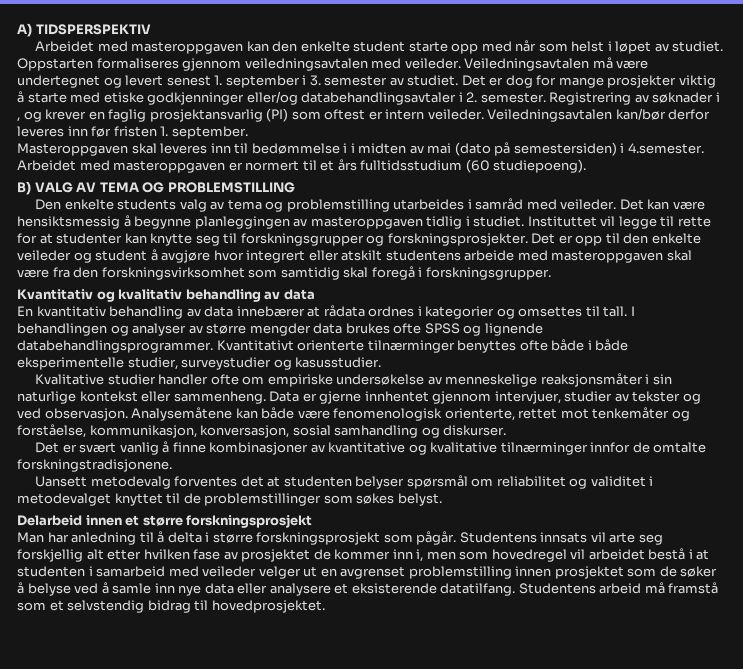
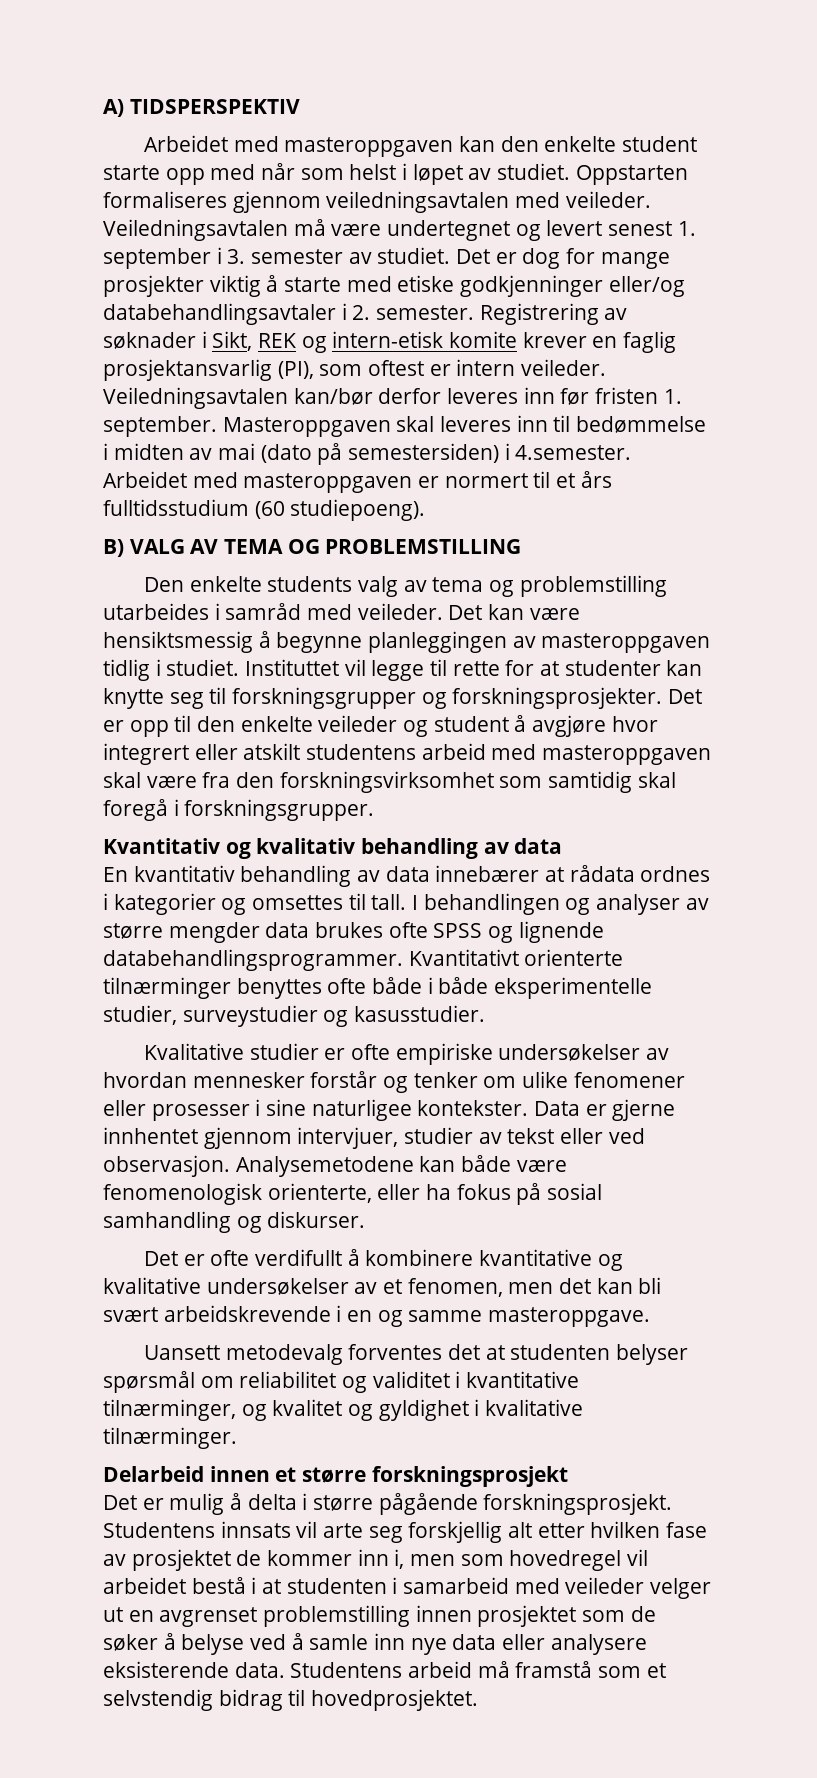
- Registrering av søknader i , og krever en faglig prosjektansvarlig (PI) som oftest er intern veileder.
+ Registrering av søknader i Sikt, REK og intern-etisk komite krever en faglig prosjektansvarlig (PI), som oftest er intern veileder.
- Veiledningsavtalen kan/bør derfor leveres inn før fristen 1. september.
- Masteroppgaven skal leveres inn til bedømmelse i i midten av mai (dato på semestersiden) i 4.semester. Arbeidet med masteroppgaven er normert til et års fulltidsstudium (60 studiepoeng).
+ Veiledningsavtalen kan/bør derfor leveres inn før fristen 1. september. Masteroppgaven skal leveres inn til bedømmelse i midten av mai (dato på semestersiden) i 4.semester. Arbeidet med masteroppgaven er normert til et års fulltidsstudium (60 studiepoeng).
- Det er opp til den enkelte veileder og student å avgjøre hvor integrert eller atskilt studentens arbeide med masteroppgaven skal være fra den forskningsvirksomhet som samtidig skal foregå i forskningsgrupper.
+ Det er opp til den enkelte veileder og student å avgjøre hvor integrert eller atskilt studentens arbeid med masteroppgaven skal være fra den forskningsvirksomhet som samtidig skal foregå i forskningsgrupper.
- Kvalitative studier handler ofte om empiriske undersøkelse av menneskelige reaksjonsmåter i sin naturlige kontekst eller sammenheng.
+ Kvalitative studier er ofte empiriske undersøkelser av hvordan mennesker forstår og tenker om ulike fenomener eller prosesser i sine naturligee kontekster.
- Data er gjerne innhentet gjennom intervjuer, studier av tekster og ved observasjon.
+ Data er gjerne innhentet gjennom intervjuer, studier av tekst eller ved observasjon.
- Analysemåtene kan både være fenomenologisk orienterte, rettet mot tenkemåter og forståelse, kommunikasjon, konversasjon, sosial samhandling og diskurser.
+ Analysemetodene kan både være fenomenologisk orienterte, eller ha fokus på sosial samhandling og diskurser.
- Det er svært vanlig å finne kombinasjoner av kvantitative og kvalitative tilnærminger innfor de omtalte forskningstradisjonene.
+ Det er ofte verdifullt å kombinere kvantitative og kvalitative undersøkelser av et fenomen, men det kan bli svært arbeidskrevende i en og samme masteroppgave.
- Uansett metodevalg forventes det at studenten belyser spørsmål om reliabilitet og validitet i metodevalget knyttet til de problemstillinger som søkes belyst.
+ Uansett metodevalg forventes det at studenten belyser spørsmål om reliabilitet og validitet i kvantitative tilnærminger, og kvalitet og gyldighet i kvalitative tilnærminger.
- Man har anledning til å delta i større forskningsprosjekt som pågår.
+ Det er mulig å delta i større pågående forskningsprosjekt.
- Studentens innsats vil arte seg forskjellig alt etter hvilken fase av prosjektet de kommer inn i, men som hovedregel vil arbeidet bestå i at studenten i samarbeid med veileder velger ut en avgrenset problemstilling innen prosjektet som de søker å belyse ved å samle inn nye data eller analysere et eksisterende datatilfang.
+ Studentens innsats vil arte seg forskjellig alt etter hvilken fase av prosjektet de kommer inn i, men som hovedregel vil arbeidet bestå i at studenten i samarbeid med veileder velger ut en avgrenset problemstilling innen prosjektet som de søker å belyse ved å samle inn nye data eller analysere eksisterende data.

